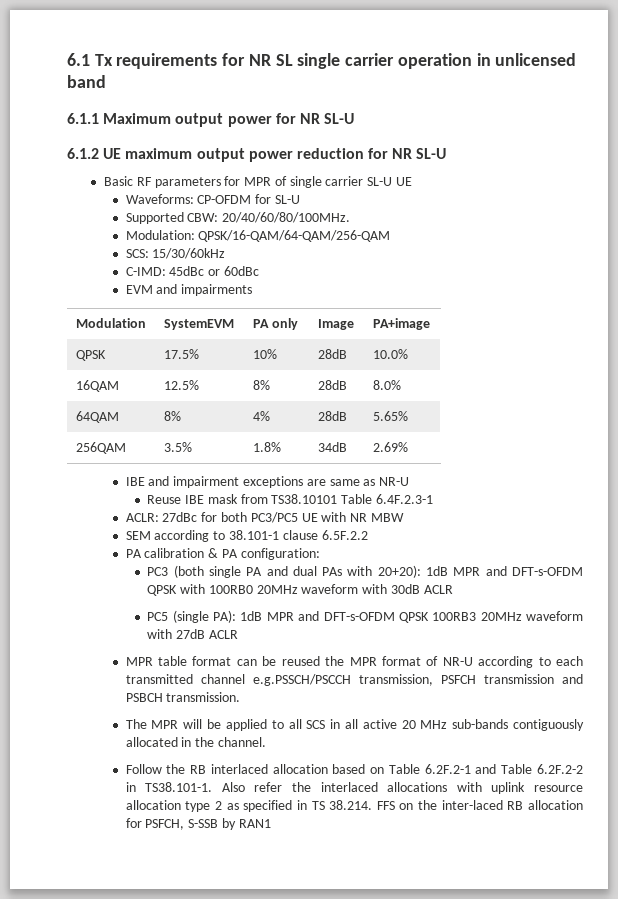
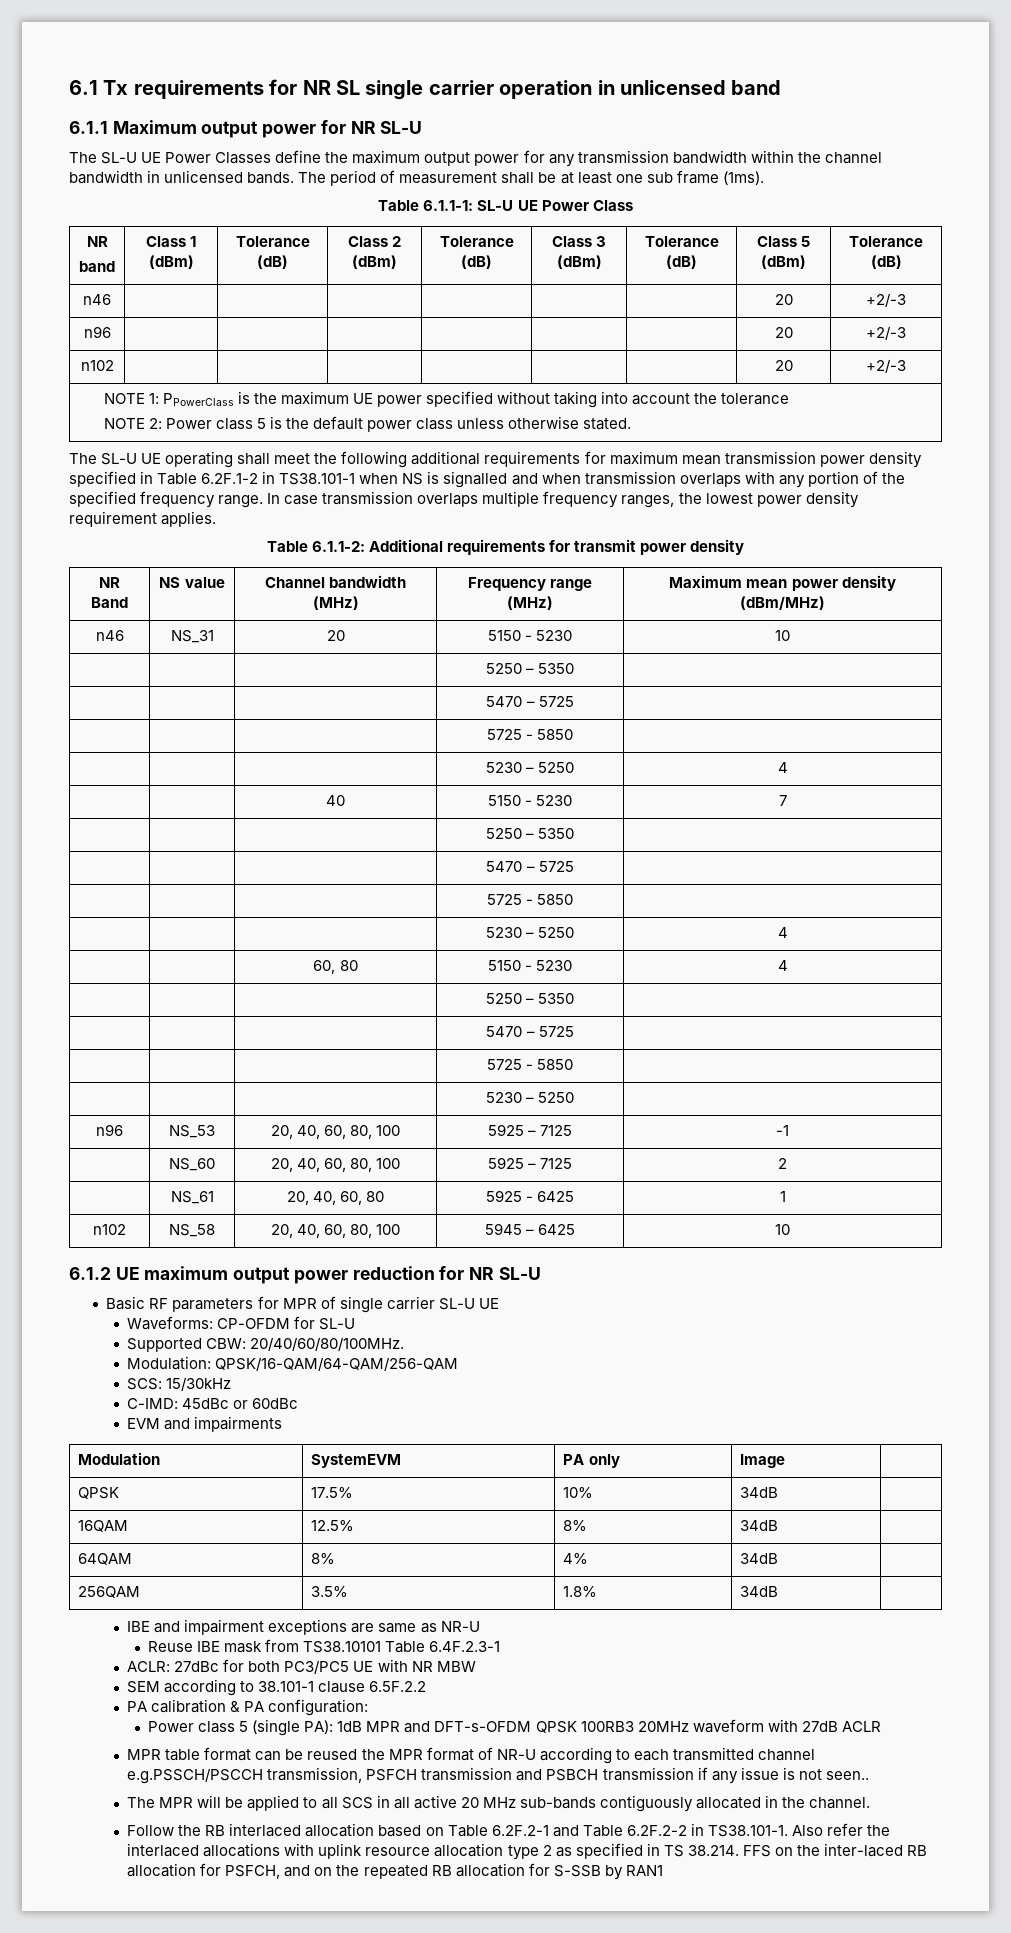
+ The SL-U UE Power Classes define the maximum output power for any transmission bandwidth within the channel bandwidth in unlicensed bands. The period of measurement shall be at least one sub frame (1ms).
+ Table 6.1.1-1: SL-U UE Power Class
+ NR
+ band | Class 1 (dBm) | Tolerance (dB) | Class 2 (dBm) | Tolerance (dB) | Class 3 (dBm) | Tolerance (dB) | Class 5 (dBm) | Tolerance (dB)
+ n46 | | | | | | | 20 | +2/-3
+ n96 | | | | | | | 20 | +2/-3
+ n102 | | | | | | | 20 | +2/-3
+ NOTE 1: PPowerClass is the maximum UE power specified without taking into account the tolerance
+ NOTE 2: Power class 5 is the default power class unless otherwise stated.
+ The SL-U UE operating shall meet the following additional requirements for maximum mean transmission power density specified in Table 6.2F.1-2 in TS38.101-1 when NS is signalled and when transmission overlaps with any portion of the specified frequency range. In case transmission overlaps multiple frequency ranges, the lowest power density requirement applies.
+ Table 6.1.1-2: Additional requirements for transmit power density
+ NR Band | NS value | Channel bandwidth (MHz) | Frequency range (MHz) | Maximum mean power density (dBm/MHz)
+ n46 | NS_31 | 20 | 5150 - 5230 | 10
+ | | | 5250 – 5350 |
+ | | | 5470 – 5725 |
+ | | | 5725 - 5850 |
+ | | | 5230 – 5250 | 4
+ | | 40 | 5150 - 5230 | 7
+ | | | 5250 – 5350 |
+ | | | 5470 – 5725 |
+ | | | 5725 - 5850 |
+ | | | 5230 – 5250 | 4
+ | | 60, 80 | 5150 - 5230 | 4
+ | | | 5250 – 5350 |
+ | | | 5470 – 5725 |
+ | | | 5725 - 5850 |
+ | | | 5230 – 5250 |
+ n96 | NS_53 | 20, 40, 60, 80, 100 | 5925 – 7125 | -1
+ | NS_60 | 20, 40, 60, 80, 100 | 5925 – 7125 | 2
+ | NS_61 | 20, 40, 60, 80 | 5925 - 6425 | 1
+ n102 | NS_58 | 20, 40, 60, 80, 100 | 5945 – 6425 | 10
- SCS: 15/30/60kHz
+ SCS: 15/30kHz
- Modulation | SystemEVM | PA only | Image | PA+image
+ Modulation | SystemEVM | PA only | Image |
- QPSK | 17.5% | 10% | 28dB | 10.0%
+ QPSK | 17.5% | 10% | 34dB |
- 16QAM | 12.5% | 8% | 28dB | 8.0%
+ 16QAM | 12.5% | 8% | 34dB |
- 64QAM | 8% | 4% | 28dB | 5.65%
+ 64QAM | 8% | 4% | 34dB |
- 256QAM | 3.5% | 1.8% | 34dB | 2.69%
+ 256QAM | 3.5% | 1.8% | 34dB |
- PC3 (both single PA and dual PAs with 20+20): 1dB MPR and DFT-s-OFDM QPSK with 100RB0 20MHz waveform with 30dB ACLR
- PC5 (single PA): 1dB MPR and DFT-s-OFDM QPSK 100RB3 20MHz waveform with 27dB ACLR
+ Power class 5 (single PA): 1dB MPR and DFT-s-OFDM QPSK 100RB3 20MHz waveform with 27dB ACLR
- MPR table format can be reused the MPR format of NR-U according to each transmitted channel e.g.PSSCH/PSCCH transmission, PSFCH transmission and PSBCH transmission.
+ MPR table format can be reused the MPR format of NR-U according to each transmitted channel e.g.PSSCH/PSCCH transmission, PSFCH transmission and PSBCH transmission if any issue is not seen..
- Follow the RB interlaced allocation based on Table 6.2F.2-1 and Table 6.2F.2-2 in TS38.101-1. Also refer the interlaced allocations with uplink resource allocation type 2 as specified in TS 38.214. FFS on the inter-laced RB allocation for PSFCH, S-SSB by RAN1
+ Follow the RB interlaced allocation based on Table 6.2F.2-1 and Table 6.2F.2-2 in TS38.101-1. Also refer the interlaced allocations with uplink resource allocation type 2 as specified in TS 38.214. FFS on the inter-laced RB allocation for PSFCH, and on the repeated RB allocation for S-SSB by RAN1

